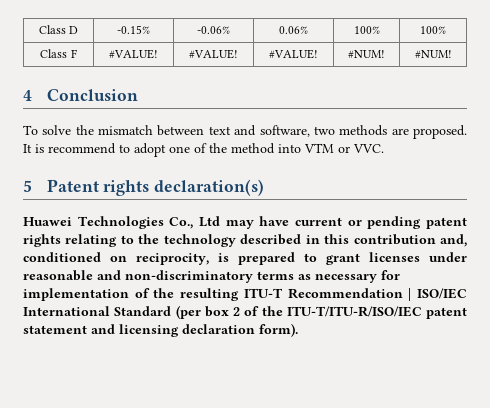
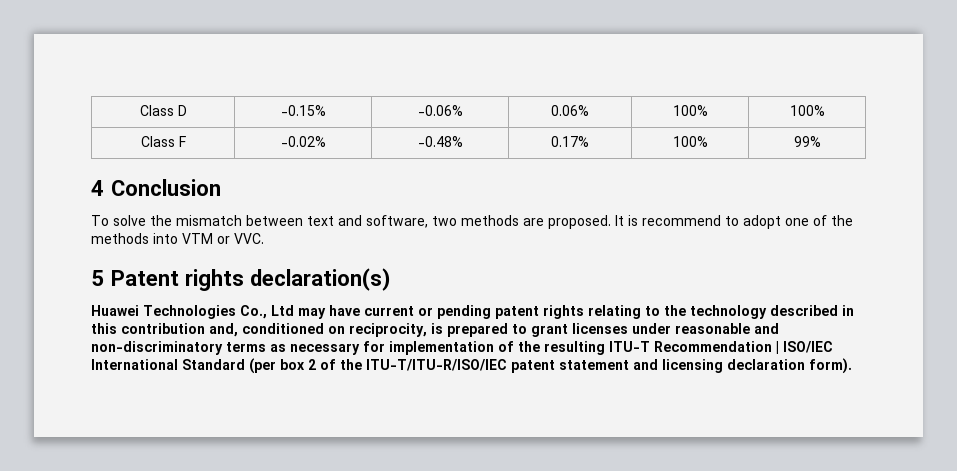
- Class F | #VALUE! | #VALUE! | #VALUE! | #NUM! | #NUM!
+ Class F | -0.02% | -0.48% | 0.17% | 100% | 99%
- It is recommend to adopt one of the method into VTM or VVC.
+ It is recommend to adopt one of the methods into VTM or VVC.

